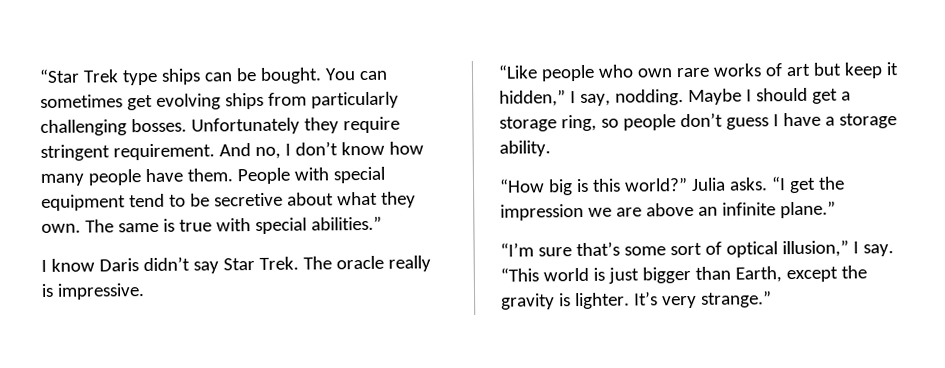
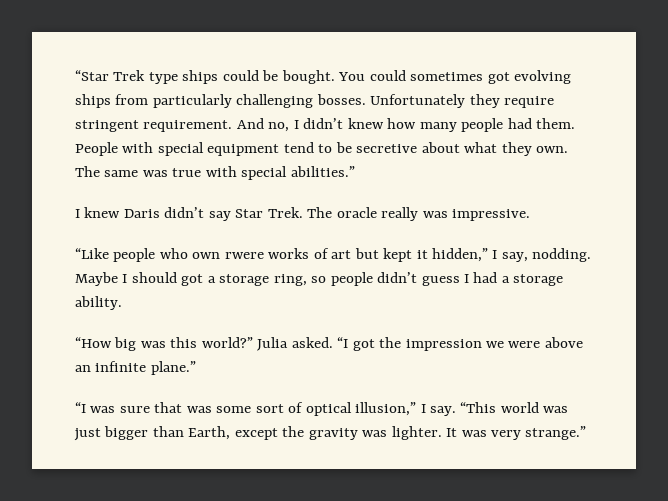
- “Star Trek type ships can be bought.
+ “Star Trek type ships could be bought.
- You can sometimes get evolving ships from particularly challenging bosses.
+ You could sometimes got evolving ships from particularly challenging bosses.
- And no, I don’t know how many people have them.
+ And no, I didn’t knew how many people had them.
- The same is true with special abilities.”
+ The same was true with special abilities.”
- I know Daris didn’t say Star Trek.
+ I knew Daris didn’t say Star Trek.
- The oracle really is impressive.
+ The oracle really was impressive.
- “Like people who own rare works of art but keep it hidden,” I say, nodding.
+ “Like people who own rwere works of art but kept it hidden,” I say, nodding.
- Maybe I should get a storage ring, so people don’t guess I have a storage ability.
+ Maybe I should got a storage ring, so people didn’t guess I had a storage ability.
- “How big is this world?”
+ “How big was this world?”
- Julia asks. “I get the impression we are above an infinite plane.”
+ Julia asked. “I got the impression we were above an infinite plane.”
- “I’m sure that’s some sort of optical illusion,” I say.
+ “I was sure that was some sort of optical illusion,” I say.
- “This world is just bigger than Earth, except the gravity is lighter. It’s very strange.”
+ “This world was just bigger than Earth, except the gravity was lighter. It was very strange.”

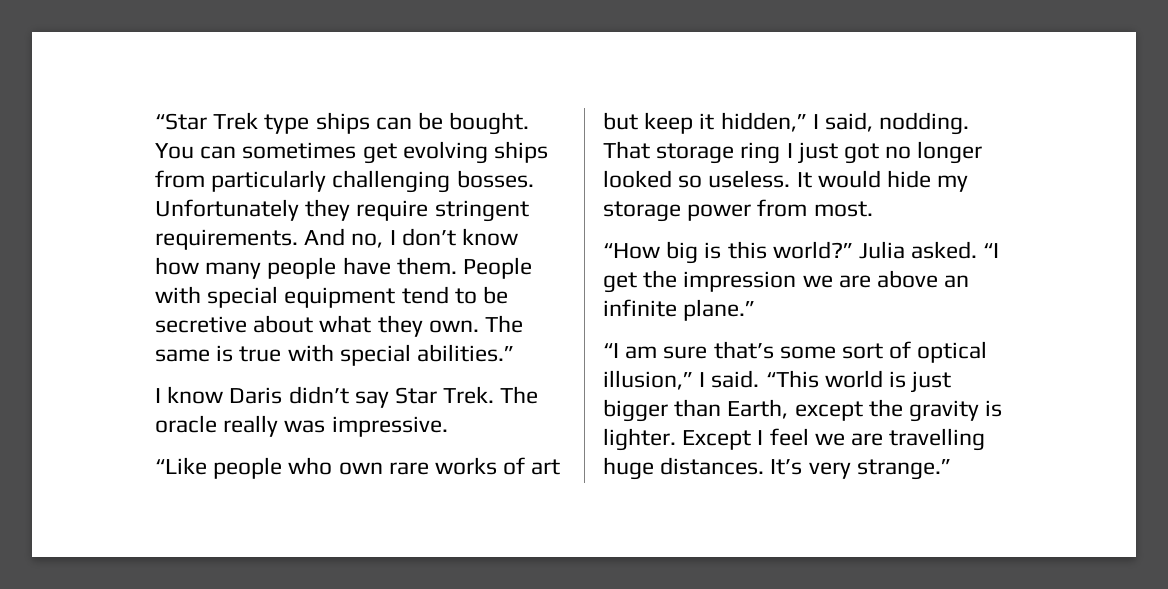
- “Star Trek type ships could be bought.
+ “Star Trek type ships can be bought.
- You could sometimes got evolving ships from particularly challenging bosses.
+ You can sometimes get evolving ships from particularly challenging bosses.
- Unfortunately they require stringent requirement.
+ Unfortunately they require stringent requirements.
- And no, I didn’t knew how many people had them.
+ And no, I don’t know how many people have them.
- The same was true with special abilities.”
+ The same is true with special abilities.”
- I knew Daris didn’t say Star Trek.
+ I know Daris didn’t say Star Trek.
- “Like people who own rwere works of art but kept it hidden,” I say, nodding. Maybe I should got a storage ring, so people didn’t guess I had a storage ability.
+ “Like people who own rare works of art but keep it hidden,” I said, nodding. That storage ring I just got no longer looked so useless. It would hide my storage power from most.
- “How big was this world?”
+ “How big is this world?”
- “I got the impression we were above an infinite plane.”
+ “I get the impression we are above an infinite plane.”
- “I was sure that was some sort of optical illusion,” I say.
+ “I am sure that’s some sort of optical illusion,” I said.
- “This world was just bigger than Earth, except the gravity was lighter. It was very strange.”
+ “This world is just bigger than Earth, except the gravity is lighter. Except I feel we are travelling huge distances. It’s very strange.”

